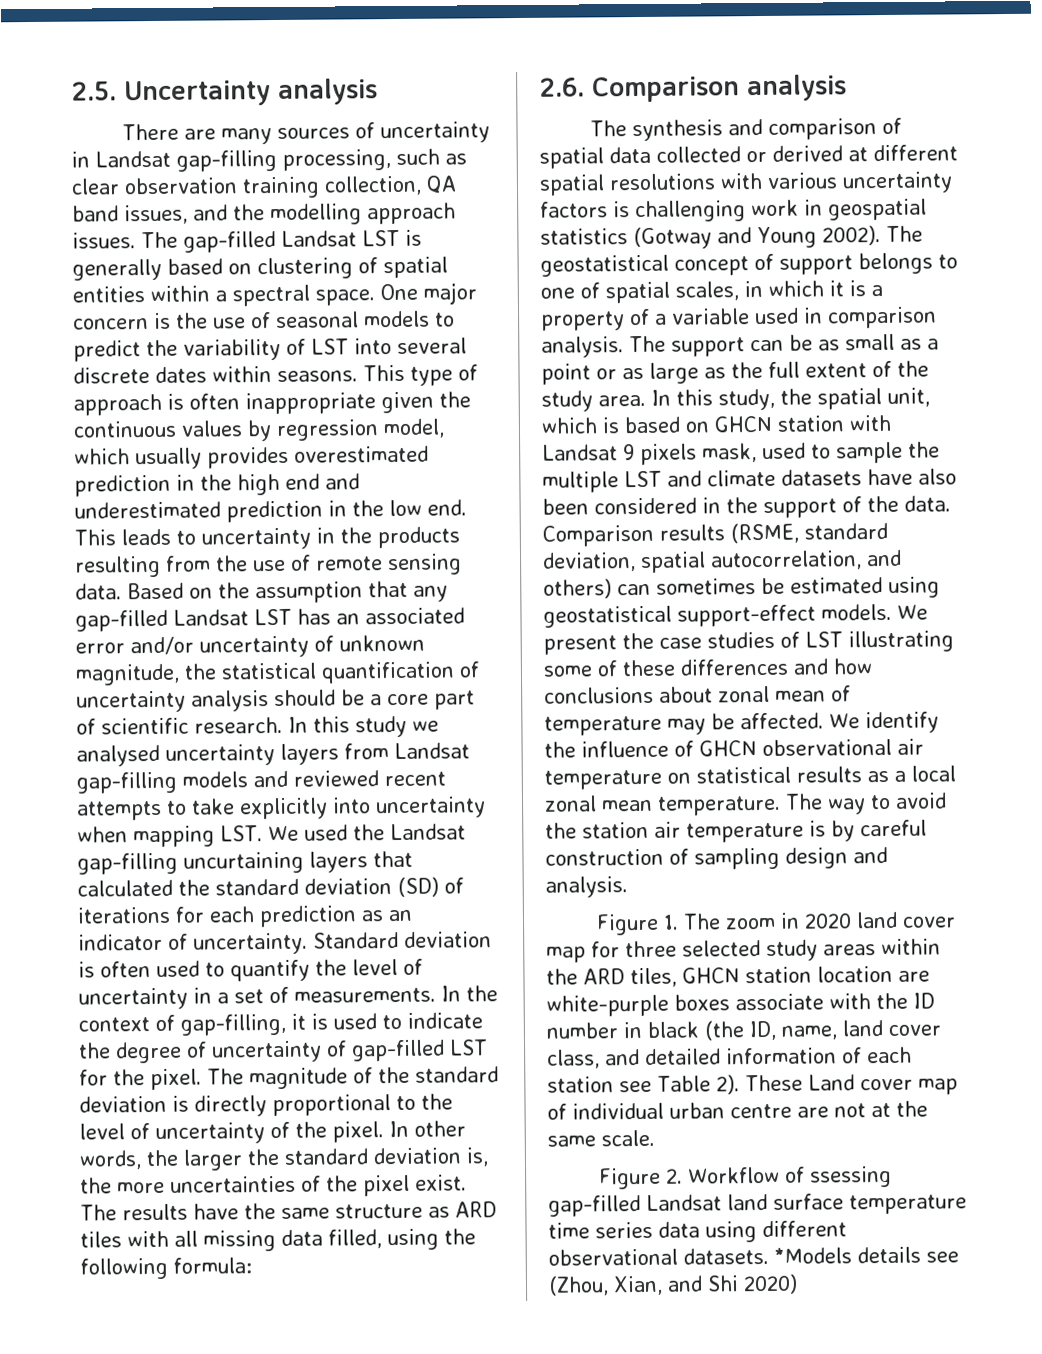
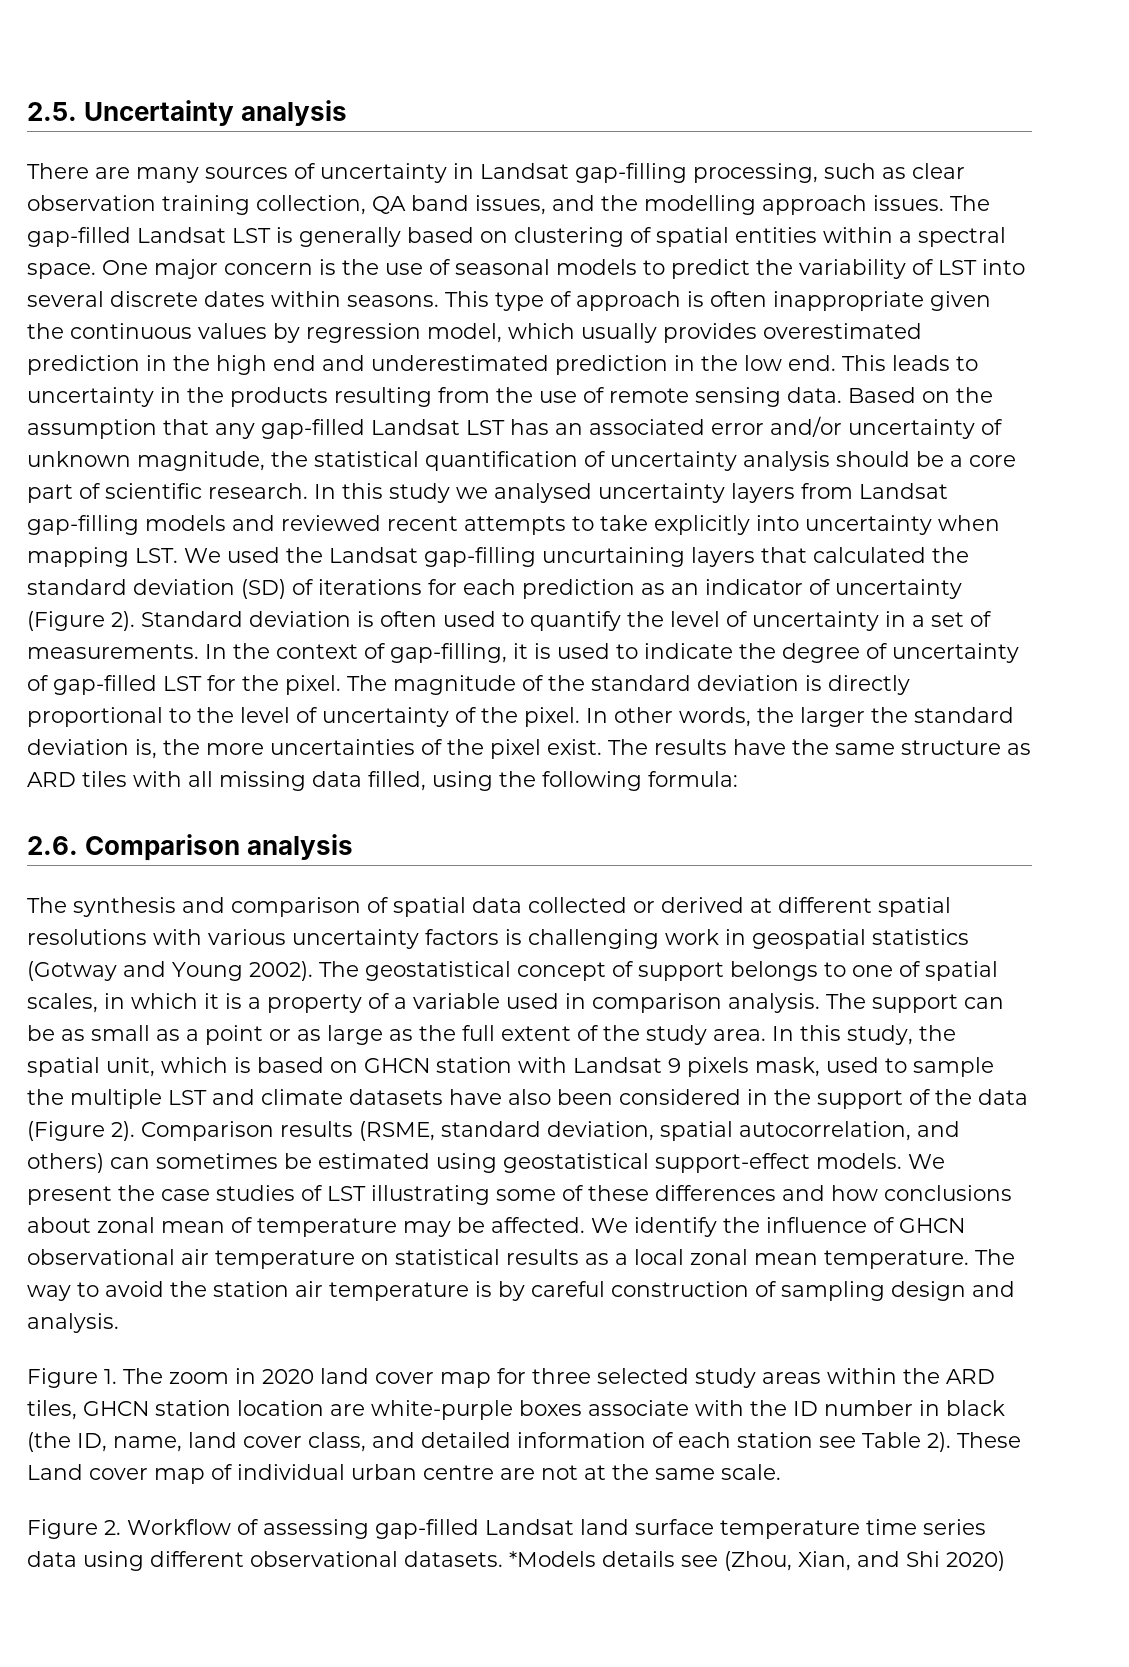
- In this study we analysed uncertainty layers from Landsat gap-filling models and reviewed recent attempts to take explicitly into uncertainty when mapping LST. We used the Landsat gap-filling uncurtaining layers that calculated the standard deviation (SD) of iterations for each prediction as an indicator of uncertainty.
+ In this study we analysed uncertainty layers from Landsat gap-filling models and reviewed recent attempts to take explicitly into uncertainty when mapping LST. We used the Landsat gap-filling uncurtaining layers that calculated the standard deviation (SD) of iterations for each prediction as an indicator of uncertainty (Figure 2).
- In this study, the spatial unit, which is based on GHCN station with Landsat 9 pixels mask, used to sample the multiple LST and climate datasets have also been considered in the support of the data.
+ In this study, the spatial unit, which is based on GHCN station with Landsat 9 pixels mask, used to sample the multiple LST and climate datasets have also been considered in the support of the data (Figure 2).
- Figure 2. Workflow of ssessing gap-filled Landsat land surface temperature time series data using different observational datasets.
+ Figure 2. Workflow of assessing gap-filled Landsat land surface temperature time series data using different observational datasets.

